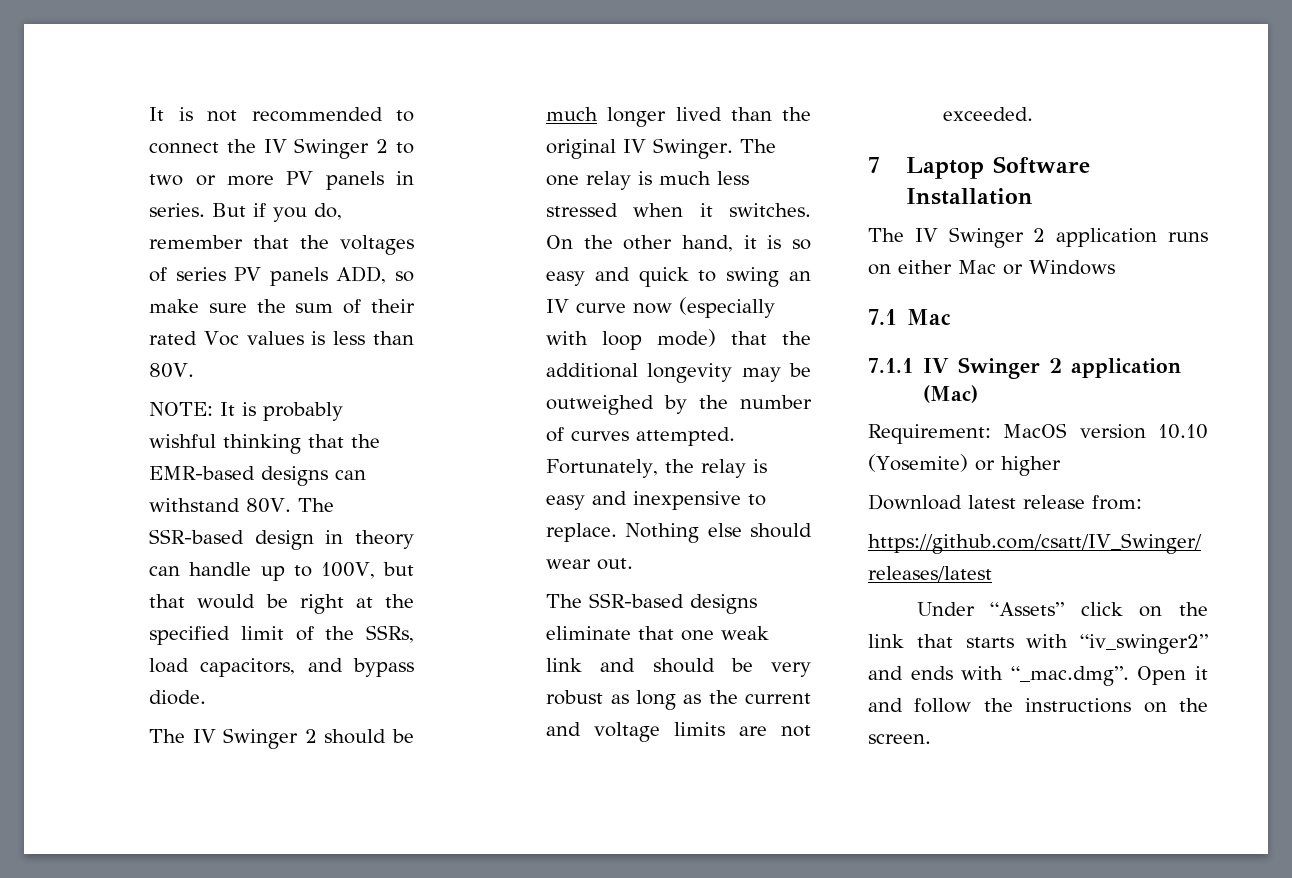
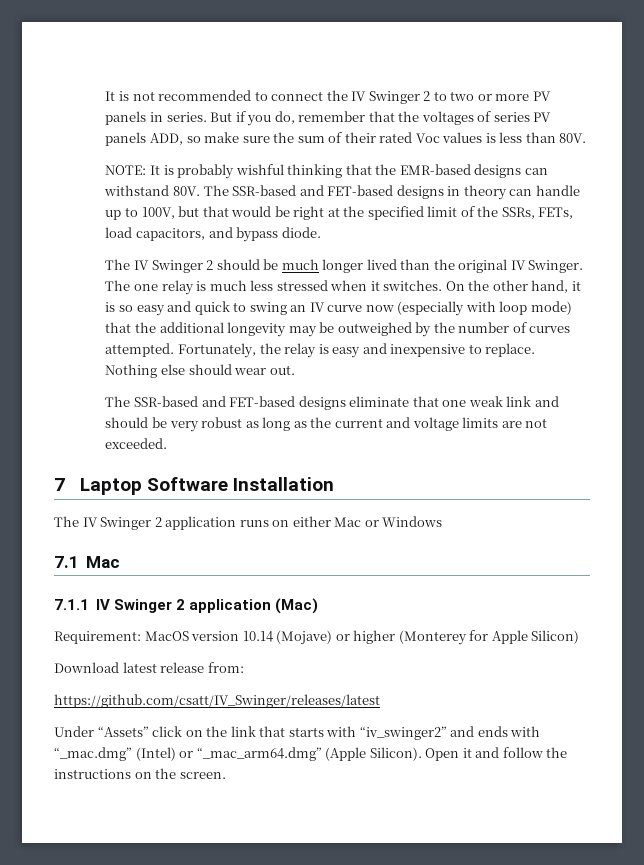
- The SSR-based design in theory can handle up to 100V, but that would be right at the specified limit of the SSRs, load capacitors, and bypass diode.
+ The SSR-based and FET-based designs in theory can handle up to 100V, but that would be right at the specified limit of the SSRs, FETs, load capacitors, and bypass diode.
- The SSR-based designs eliminate that one weak link and should be very robust as long as the current and voltage limits are not exceeded.
+ The SSR-based and FET-based designs eliminate that one weak link and should be very robust as long as the current and voltage limits are not exceeded.
- Requirement: MacOS version 10.10 (Yosemite) or higher
+ Requirement: MacOS version 10.14 (Mojave) or higher (Monterey for Apple Silicon)
- Under “Assets” click on the link that starts with “iv_swinger2” and ends with “_mac.dmg”. Open it and follow the instructions on the screen.
+ Under “Assets” click on the link that starts with “iv_swinger2” and ends with “_mac.dmg” (Intel) or “_mac_arm64.dmg” (Apple Silicon). Open it and follow the instructions on the screen.

